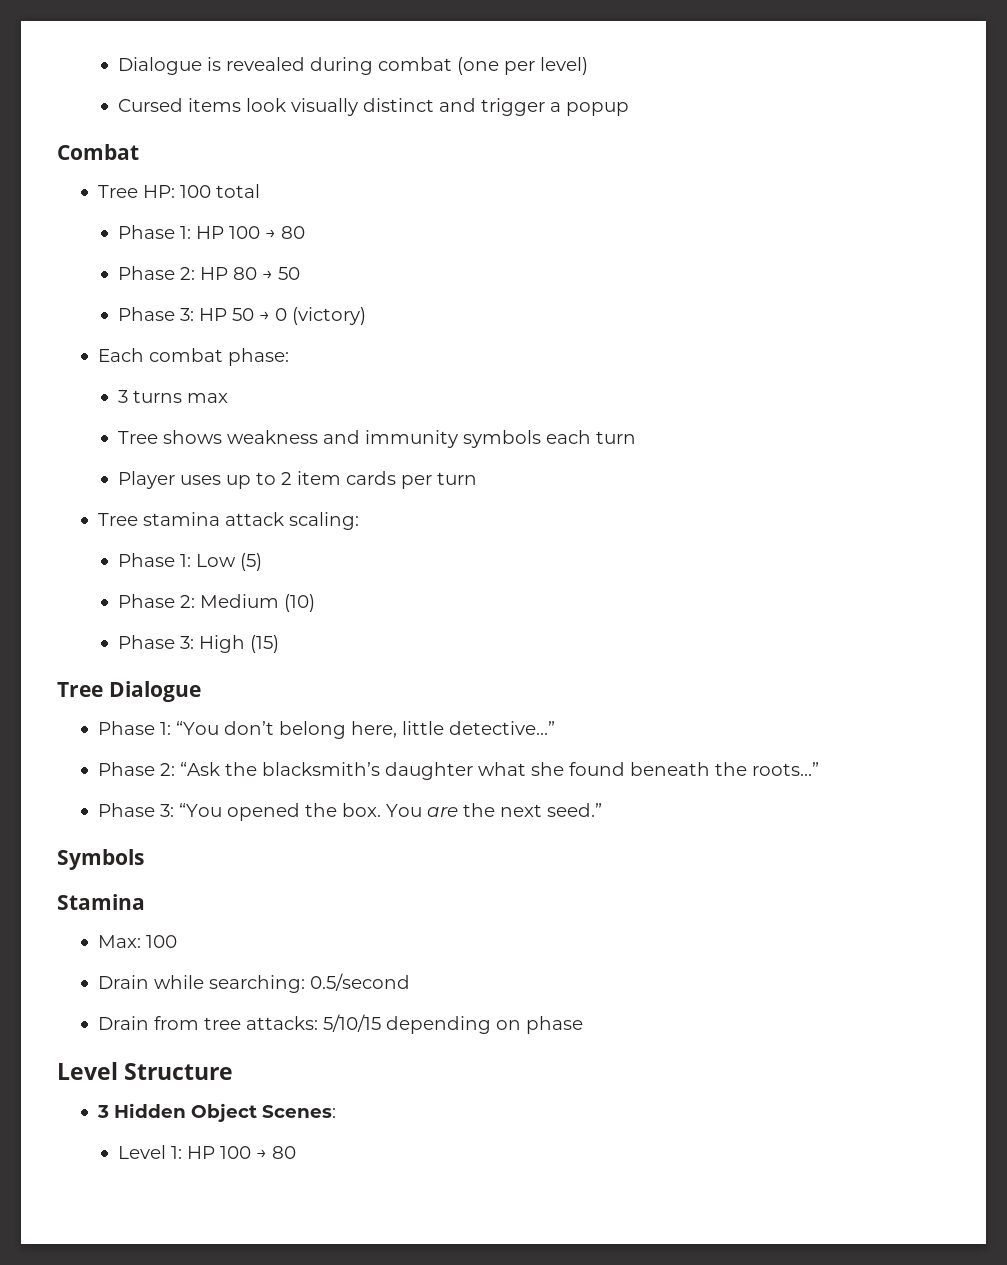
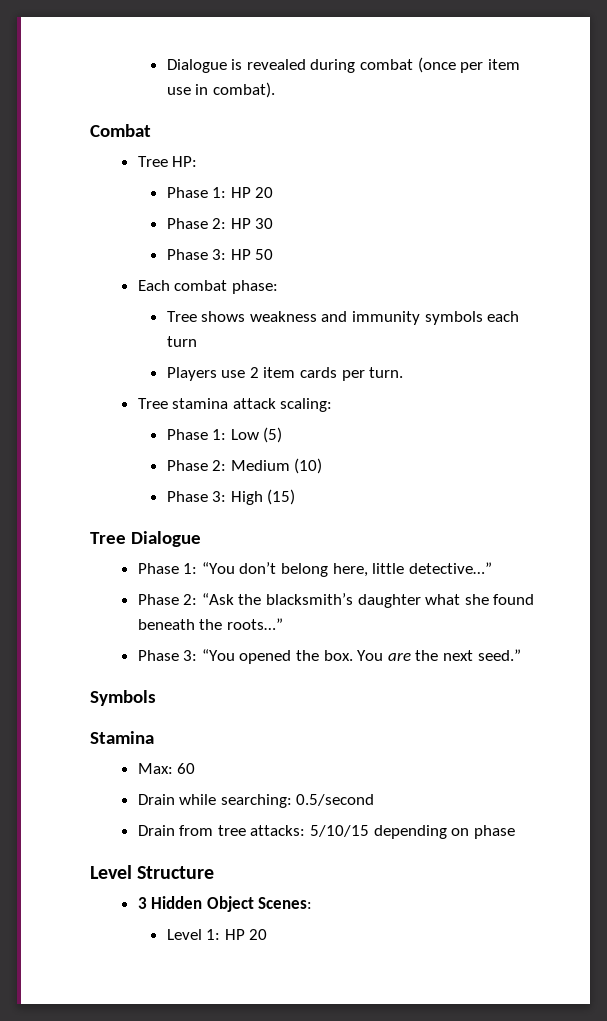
- Dialogue is revealed during combat (one per level)
- Cursed items look visually distinct and trigger a popup
+ Dialogue is revealed during combat (once per item use in combat).
- Tree HP: 100 total
+ Tree HP:
- Phase 1: HP 100 → 80
+ Phase 1: HP 20
- Phase 2: HP 80 → 50
+ Phase 2: HP 30
- Phase 3: HP 50 → 0 (victory)
+ Phase 3: HP 50
- 3 turns max
- Player uses up to 2 item cards per turn
+ Players use 2 item cards per turn.
- Max: 100
+ Max: 60
- Level 1: HP 100 → 80
+ Level 1: HP 20

